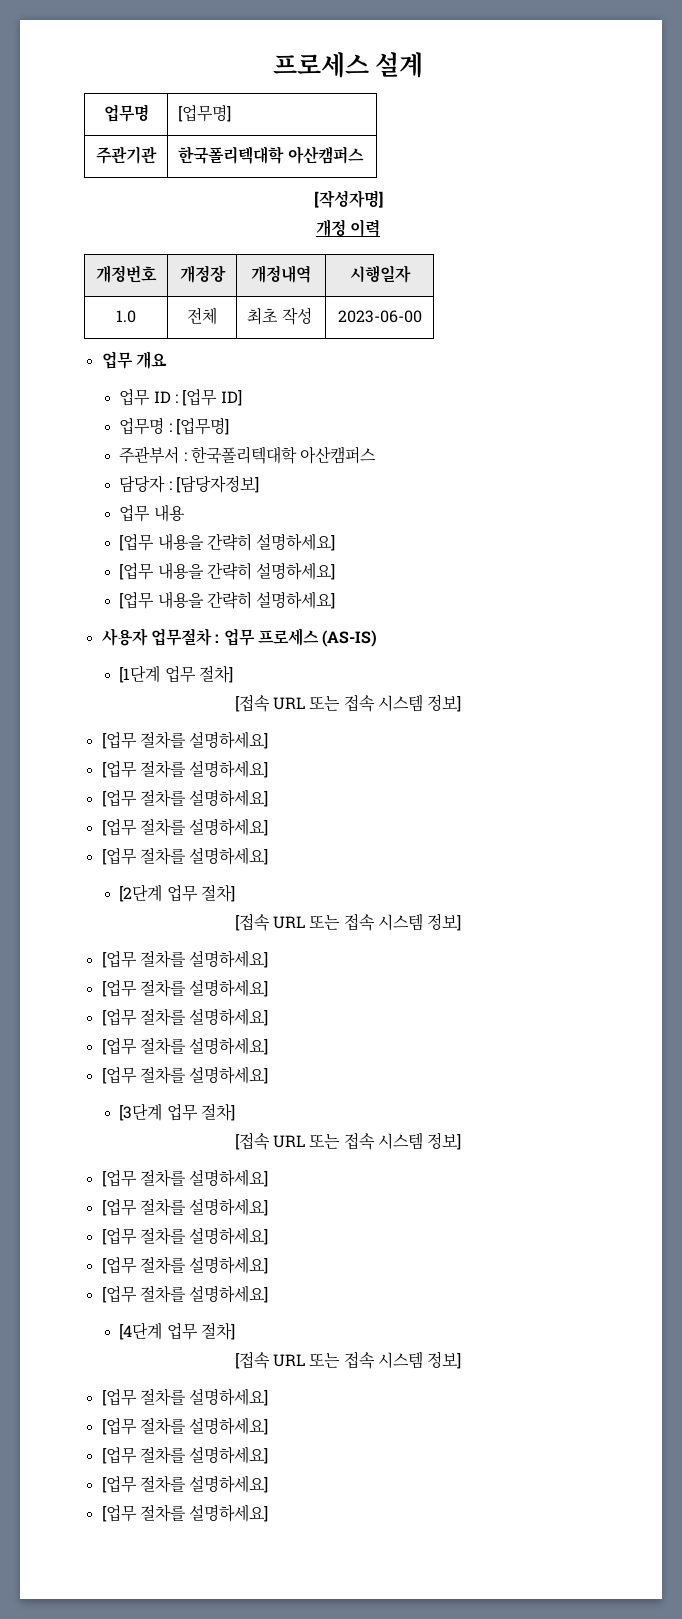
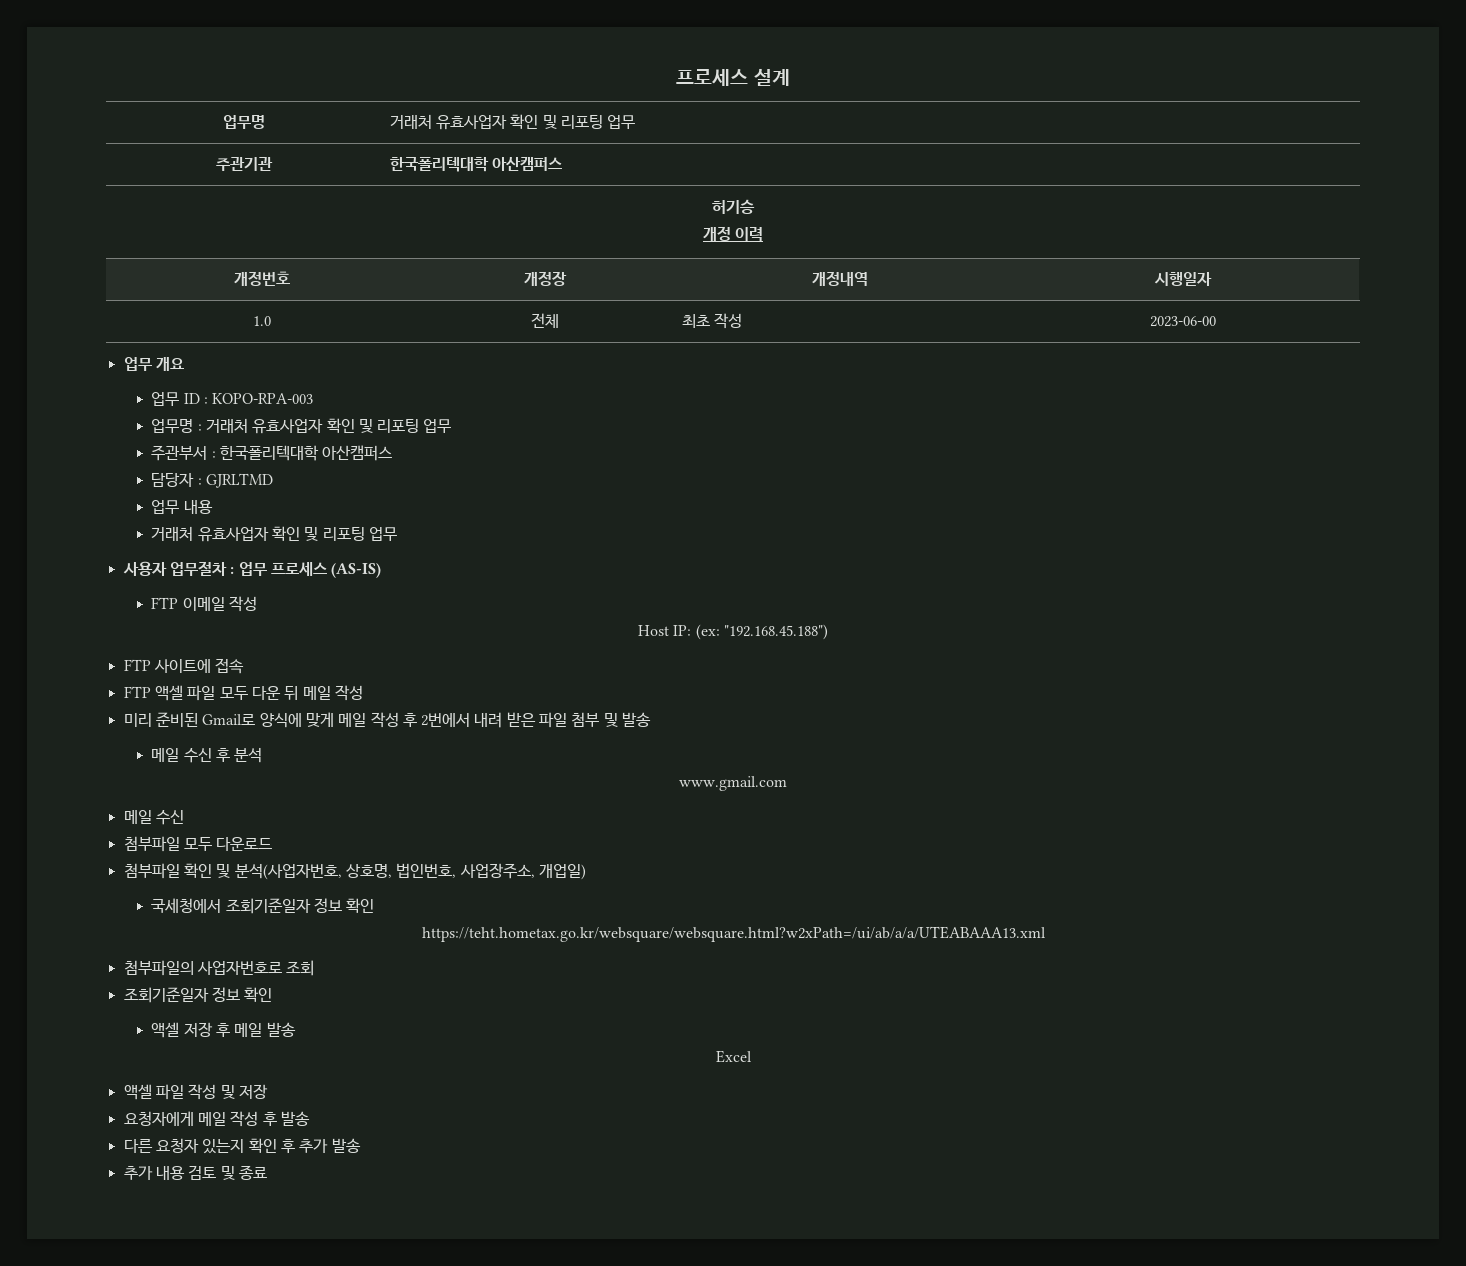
- 업무명 | [업무명]
+ 업무명 | 거래처 유효사업자 확인 및 리포팅 업무
- [작성자명]
+ 허기승
- 업무 ID : [업무 ID]
+ 업무 ID : KOPO-RPA-003
- 업무명 : [업무명]
+ 업무명 : 거래처 유효사업자 확인 및 리포팅 업무
- 담당자 : [담당자정보]
+ 담당자 : GJRLTMD
  업무 내용
- [업무 내용을 간략히 설명하세요]
- [업무 내용을 간략히 설명하세요]
- [업무 내용을 간략히 설명하세요]
+ 거래처 유효사업자 확인 및 리포팅 업무
- [1단계 업무 절차]
- [접속 URL 또는 접속 시스템 정보]
- [업무 절차를 설명하세요]
- [업무 절차를 설명하세요]
- [업무 절차를 설명하세요]
- [업무 절차를 설명하세요]
- [업무 절차를 설명하세요]
- [2단계 업무 절차]
- [접속 URL 또는 접속 시스템 정보]
- [업무 절차를 설명하세요]
- [업무 절차를 설명하세요]
- [업무 절차를 설명하세요]
- [업무 절차를 설명하세요]
- [업무 절차를 설명하세요]
- [3단계 업무 절차]
- [접속 URL 또는 접속 시스템 정보]
- [업무 절차를 설명하세요]
- [업무 절차를 설명하세요]
- [업무 절차를 설명하세요]
- [업무 절차를 설명하세요]
- [업무 절차를 설명하세요]
- [4단계 업무 절차]
- [접속 URL 또는 접속 시스템 정보]
- [업무 절차를 설명하세요]
- [업무 절차를 설명하세요]
- [업무 절차를 설명하세요]
- [업무 절차를 설명하세요]
- [업무 절차를 설명하세요]
+ FTP 이메일 작성
+ Host IP: (ex: "192.168.45.188")
+ FTP 사이트에 접속
+ FTP 액셀 파일 모두 다운 뒤 메일 작성
+ 미리 준비된 Gmail로 양식에 맞게 메일 작성 후 2번에서 내려 받은 파일 첨부 및 발송
+ 메일 수신 후 분석
+ www.gmail.com
+ 메일 수신
+ 첨부파일 모두 다운로드
+ 첨부파일 확인 및 분석(사업자번호, 상호명, 법인번호, 사업장주소, 개업일)
+ 국세청에서 조회기준일자 정보 확인
+ https://teht.hometax.go.kr/websquare/websquare.html?w2xPath=/ui/ab/a/a/UTEABAAA13.xml
+ 첨부파일의 사업자번호로 조회
+ 조회기준일자 정보 확인
+ 액셀 저장 후 메일 발송
+ Excel
+ 액셀 파일 작성 및 저장
+ 요청자에게 메일 작성 후 발송
+ 다른 요청자 있는지 확인 후 추가 발송
+ 추가 내용 검토 및 종료

